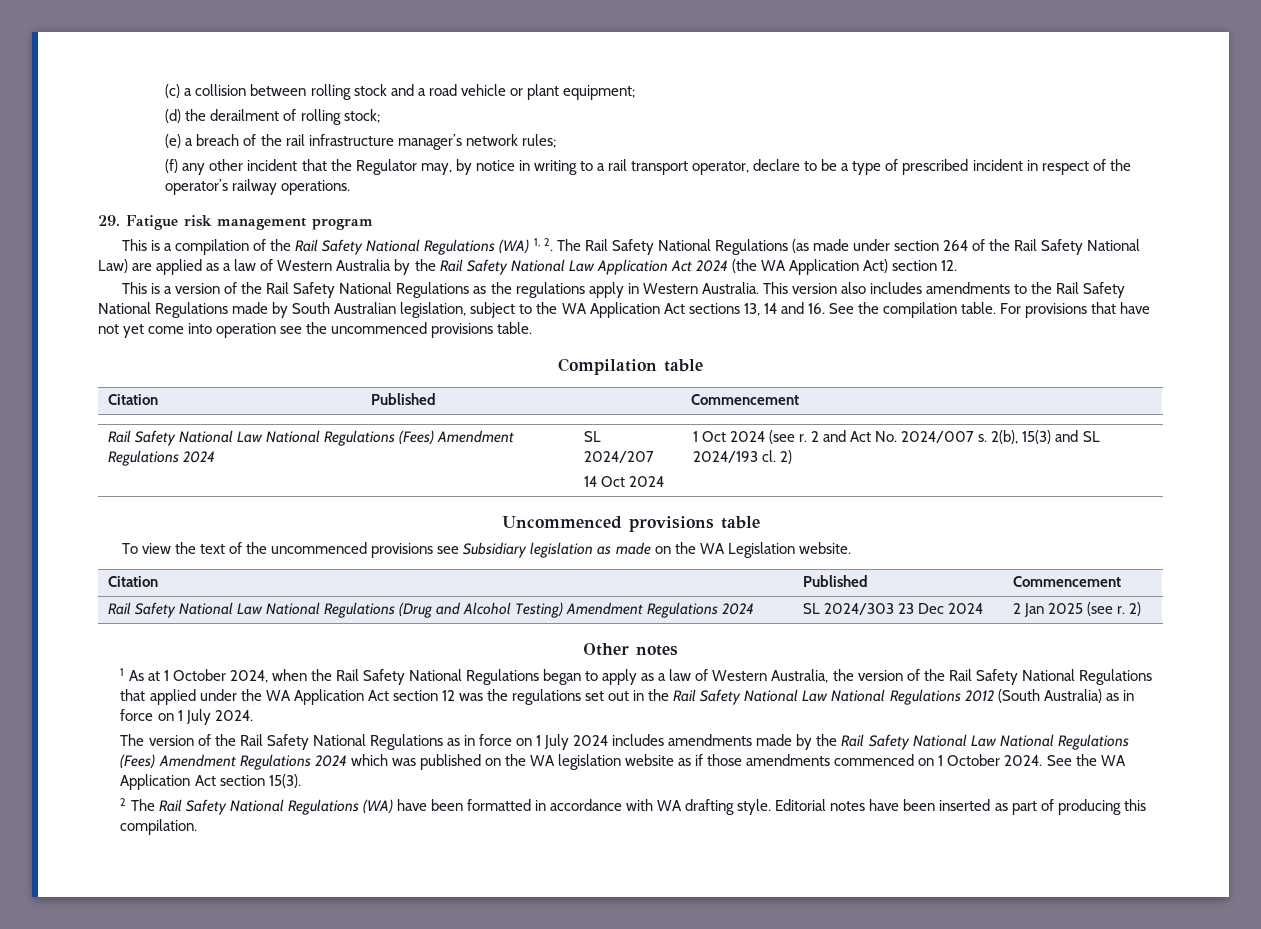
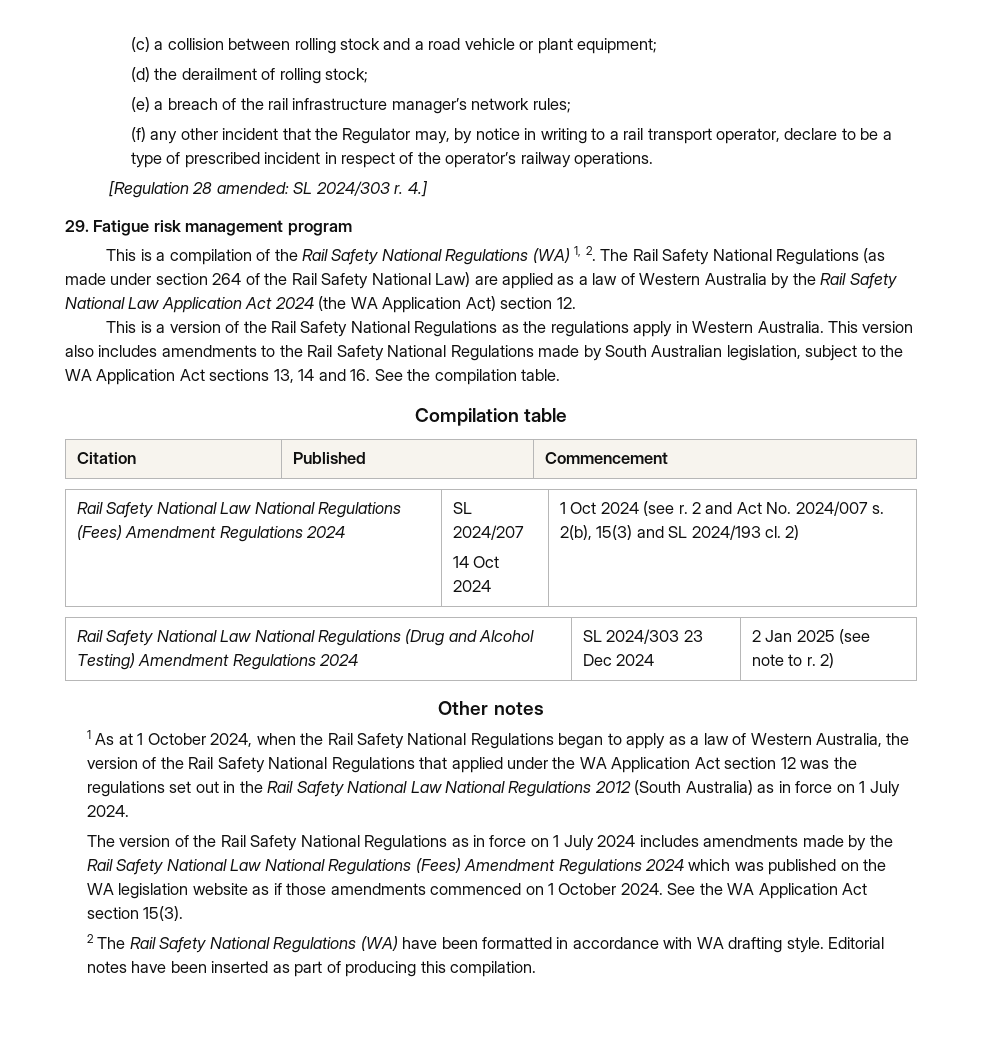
+ [Regulation 28 amended: SL 2024/303 r. 4.]
- For provisions that have not yet come into operation see the uncommenced provisions table.
- Uncommenced provisions table
- To view the text of the uncommenced provisions see Subsidiary legislation as made on the WA Legislation website.
- Citation | Published | Commencement
- Rail Safety National Law National Regulations (Drug and Alcohol Testing) Amendment Regulations 2024 | SL 2024/303 23 Dec 2024 | 2 Jan 2025 (see r. 2)
+ Rail Safety National Law National Regulations (Drug and Alcohol Testing) Amendment Regulations 2024 | SL 2024/303 23 Dec 2024 | 2 Jan 2025 (see note to r. 2)

